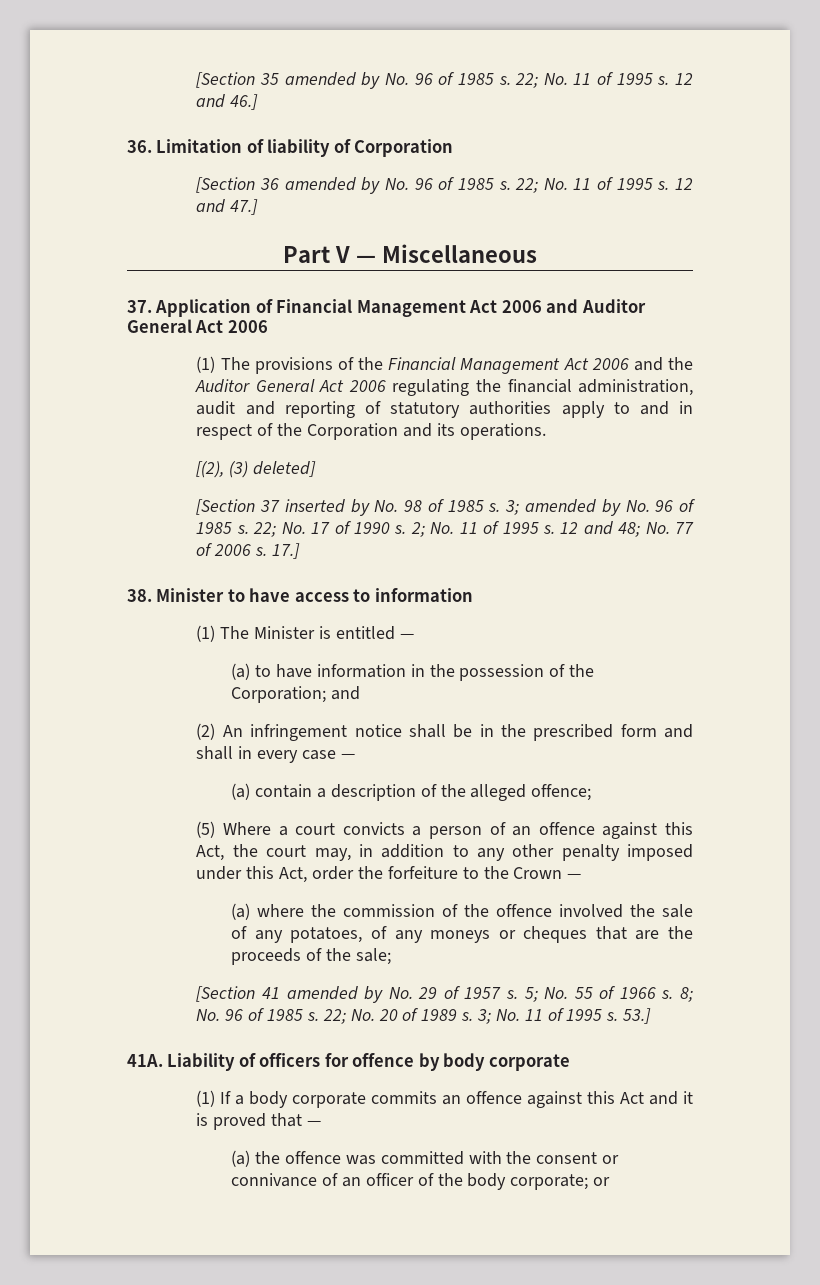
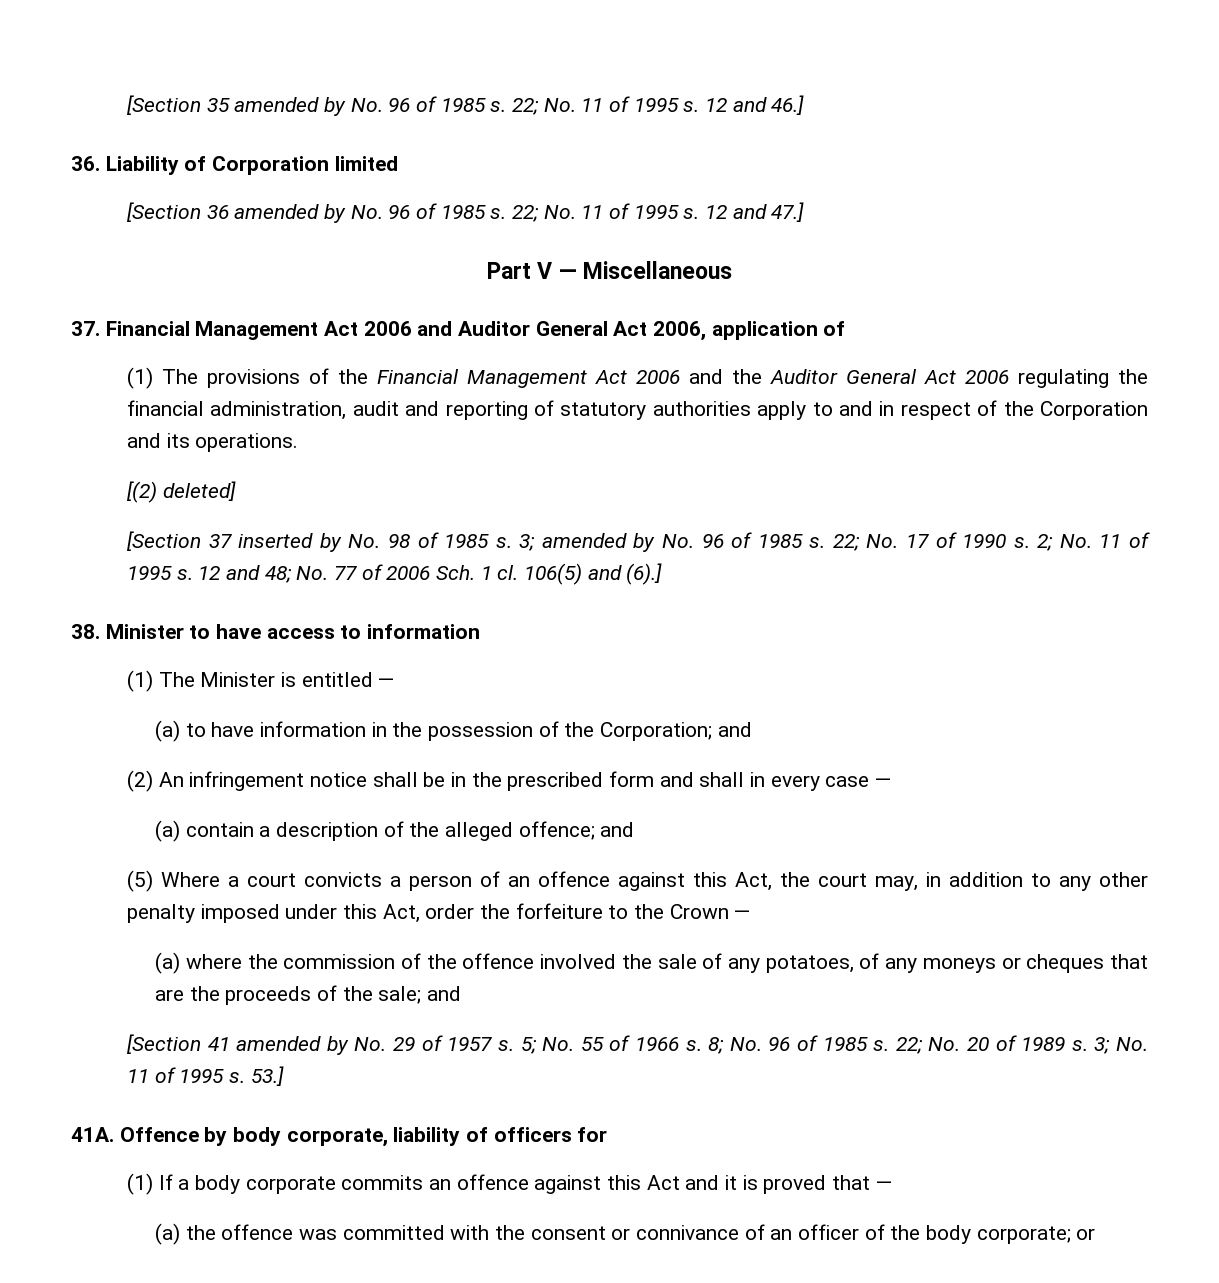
- 36. Limitation of liability of Corporation
+ 36. Liability of Corporation limited
- 37. Application of Financial Management Act 2006 and Auditor General Act 2006
+ 37. Financial Management Act 2006 and Auditor General Act 2006, application of
- [(2), (3) deleted]
+ [(2) deleted]
- 12 and 48; No. 77 of 2006 s. 17.]
+ 12 and 48; No. 77 of 2006 Sch. 1 cl. 106(5) and (6).]
- (a) contain a description of the alleged offence;
+ (a) contain a description of the alleged offence; and
- (a) where the commission of the offence involved the sale of any potatoes, of any moneys or cheques that are the proceeds of the sale;
+ (a) where the commission of the offence involved the sale of any potatoes, of any moneys or cheques that are the proceeds of the sale; and
- Liability of officers for offence by body corporate
+ Offence by body corporate, liability of officers for

